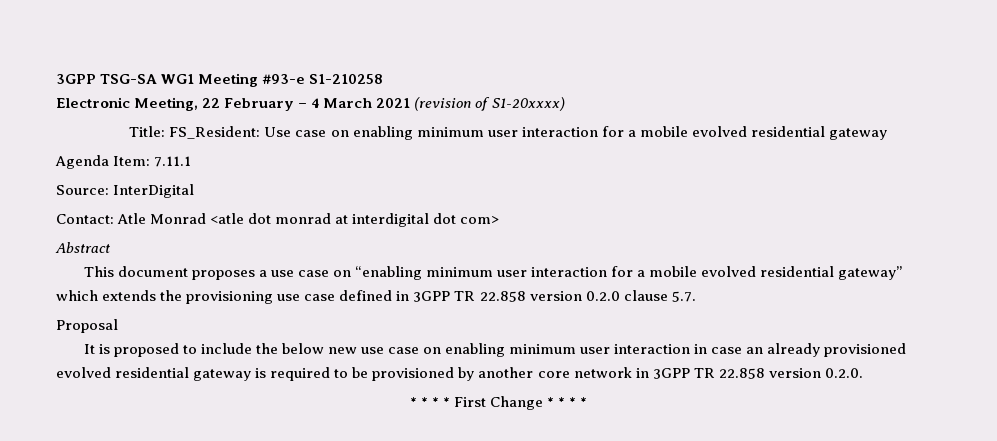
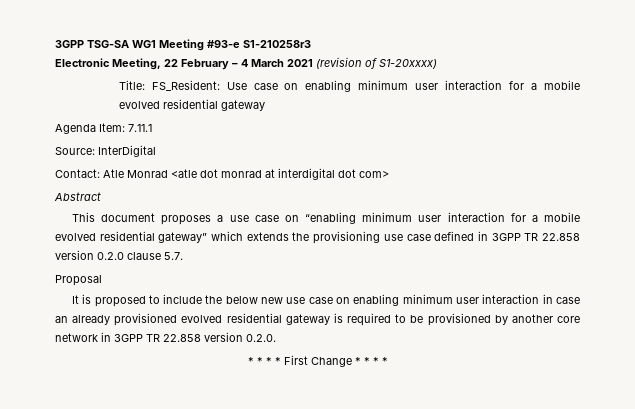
- 3GPP TSG-SA WG1 Meeting #93-e S1-210258
+ 3GPP TSG-SA WG1 Meeting #93-e S1-210258r3

